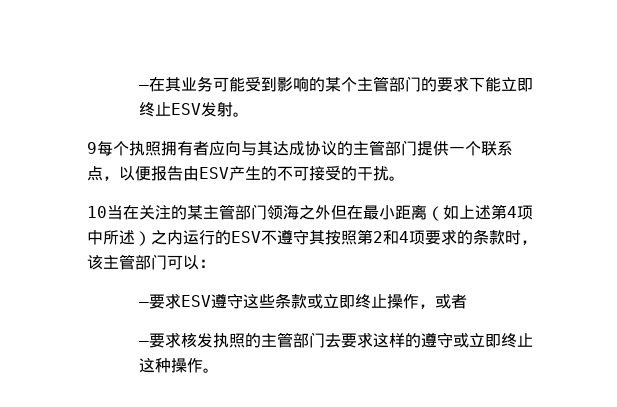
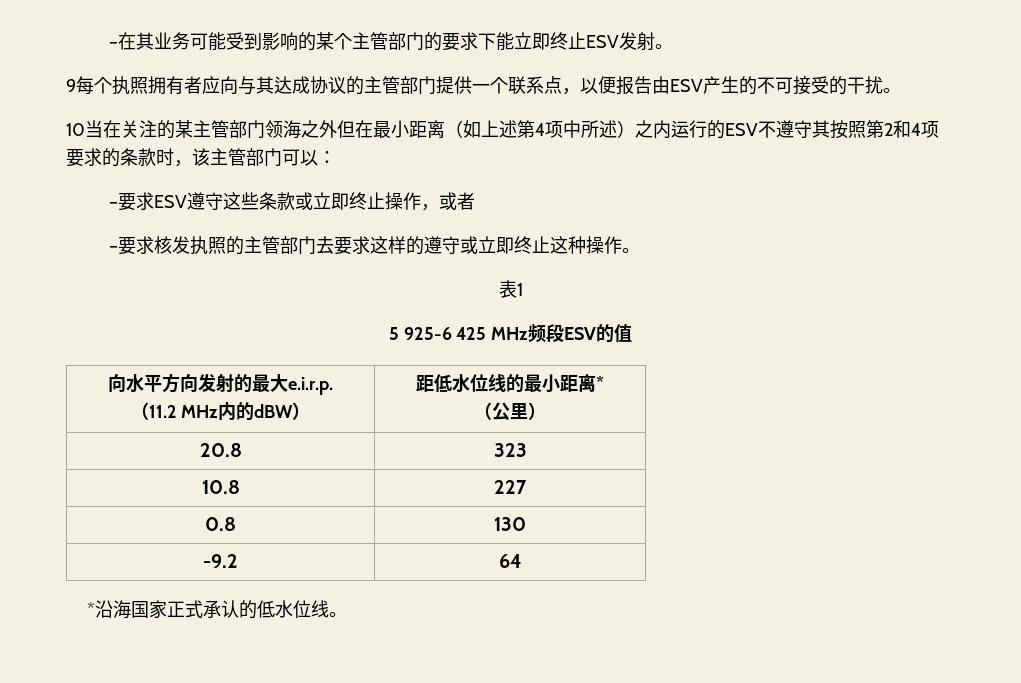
+ 表1
+ 5 925-6 425 MHz频段ESV的值
+ 向水平方向发射的最大e.i.r.p.
+ （11.2 MHz内的dBW） | 距低水位线的最小距离*
+ （公里）
+ 20.8 | 323
+ 10.8 | 227
+ 0.8 | 130
+ -9.2 | 64
+ *沿海国家正式承认的低水位线。

